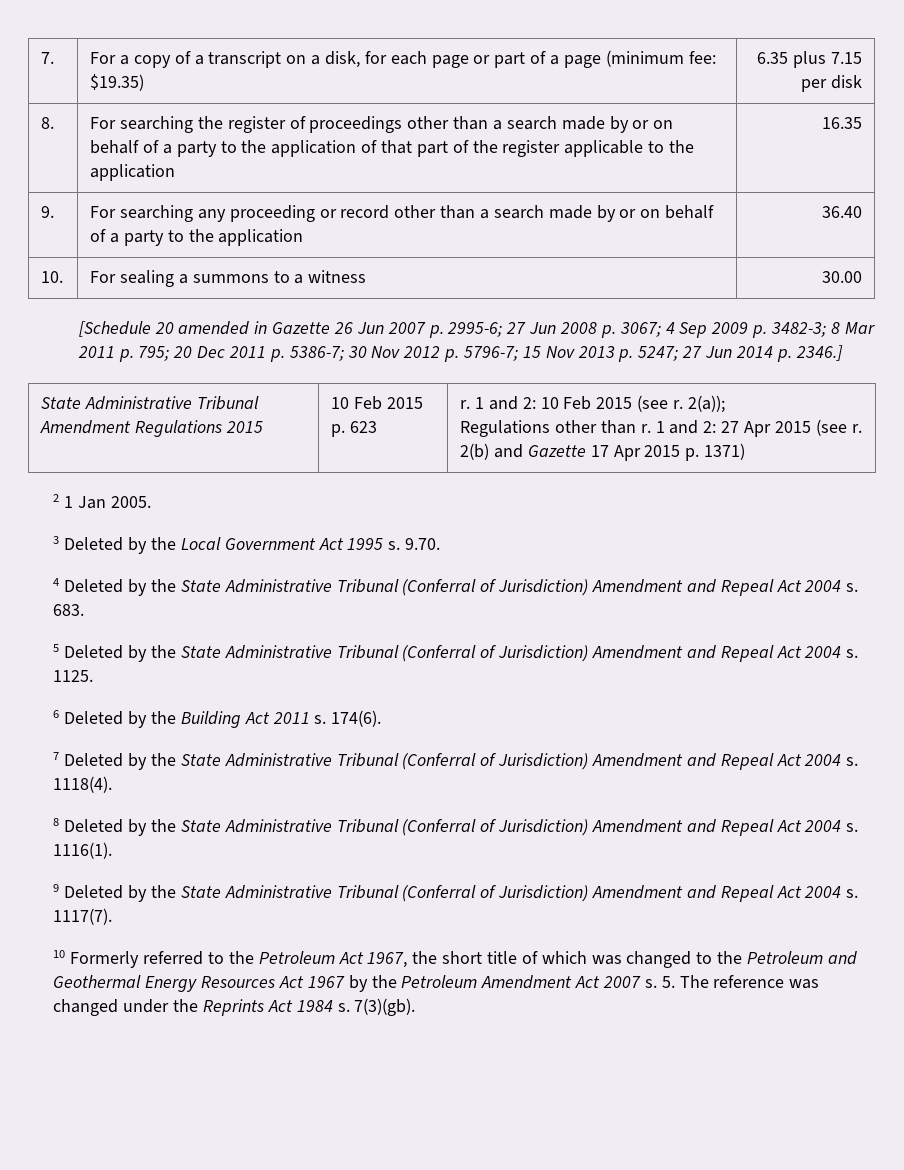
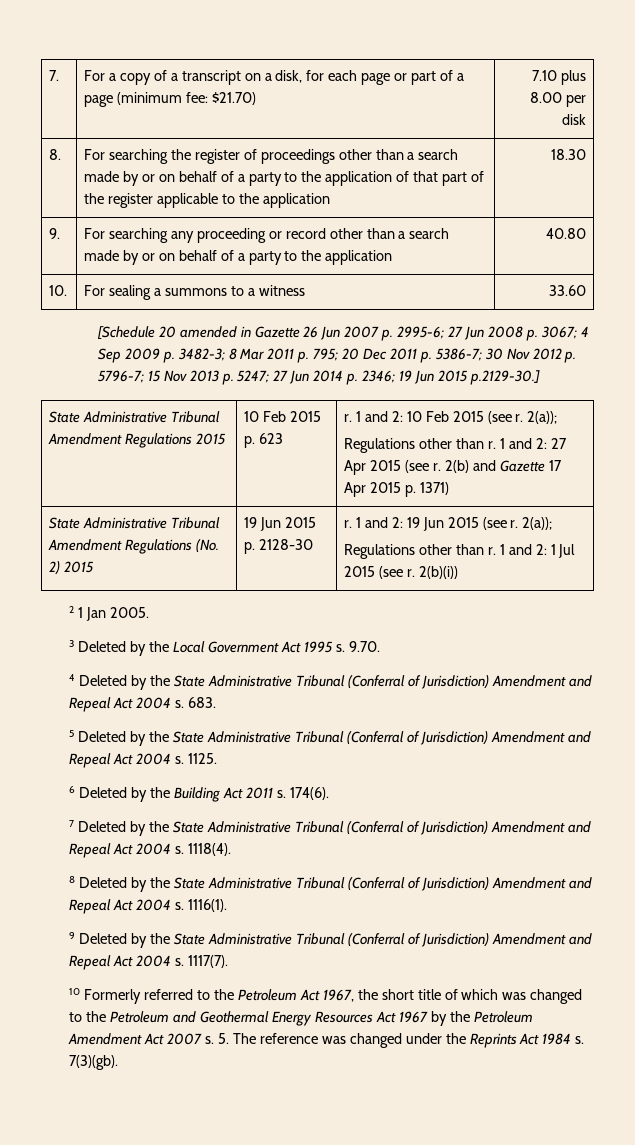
- 7. | For a copy of a transcript on a disk, for each page or part of a page (minimum fee: $19.35) | 6.35 plus 7.15 per disk
+ 7. | For a copy of a transcript on a disk, for each page or part of a page (minimum fee: $21.70) | 7.10 plus 8.00 per disk
- 8. | For searching the register of proceedings other than a search made by or on behalf of a party to the application of that part of the register applicable to the application | 16.35
+ 8. | For searching the register of proceedings other than a search made by or on behalf of a party to the application of that part of the register applicable to the application | 18.30
- 9. | For searching any proceeding or record other than a search made by or on behalf of a party to the application | 36.40
+ 9. | For searching any proceeding or record other than a search made by or on behalf of a party to the application | 40.80
- 10. | For sealing a summons to a witness | 30.00
+ 10. | For sealing a summons to a witness | 33.60
- [Schedule 20 amended in Gazette 26 Jun 2007 p. 2995-6; 27 Jun 2008 p. 3067; 4 Sep 2009 p. 3482-3; 8 Mar 2011 p. 795; 20 Dec 2011 p. 5386-7; 30 Nov 2012 p. 5796-7; 15 Nov 2013 p. 5247; 27 Jun 2014 p. 2346.]
+ [Schedule 20 amended in Gazette 26 Jun 2007 p. 2995-6; 27 Jun 2008 p. 3067; 4 Sep 2009 p. 3482-3; 8 Mar 2011 p. 795; 20 Dec 2011 p. 5386-7; 30 Nov 2012 p. 5796-7; 15 Nov 2013 p. 5247; 27 Jun 2014 p. 2346; 19 Jun 2015 p.2129-30.]
+ State Administrative Tribunal Amendment Regulations (No. 2) 2015 | 19 Jun 2015 p. 2128-30 | r. 1 and 2: 19 Jun 2015 (see r. 2(a));
+ Regulations other than r. 1 and 2: 1 Jul 2015 (see r. 2(b)(i))

